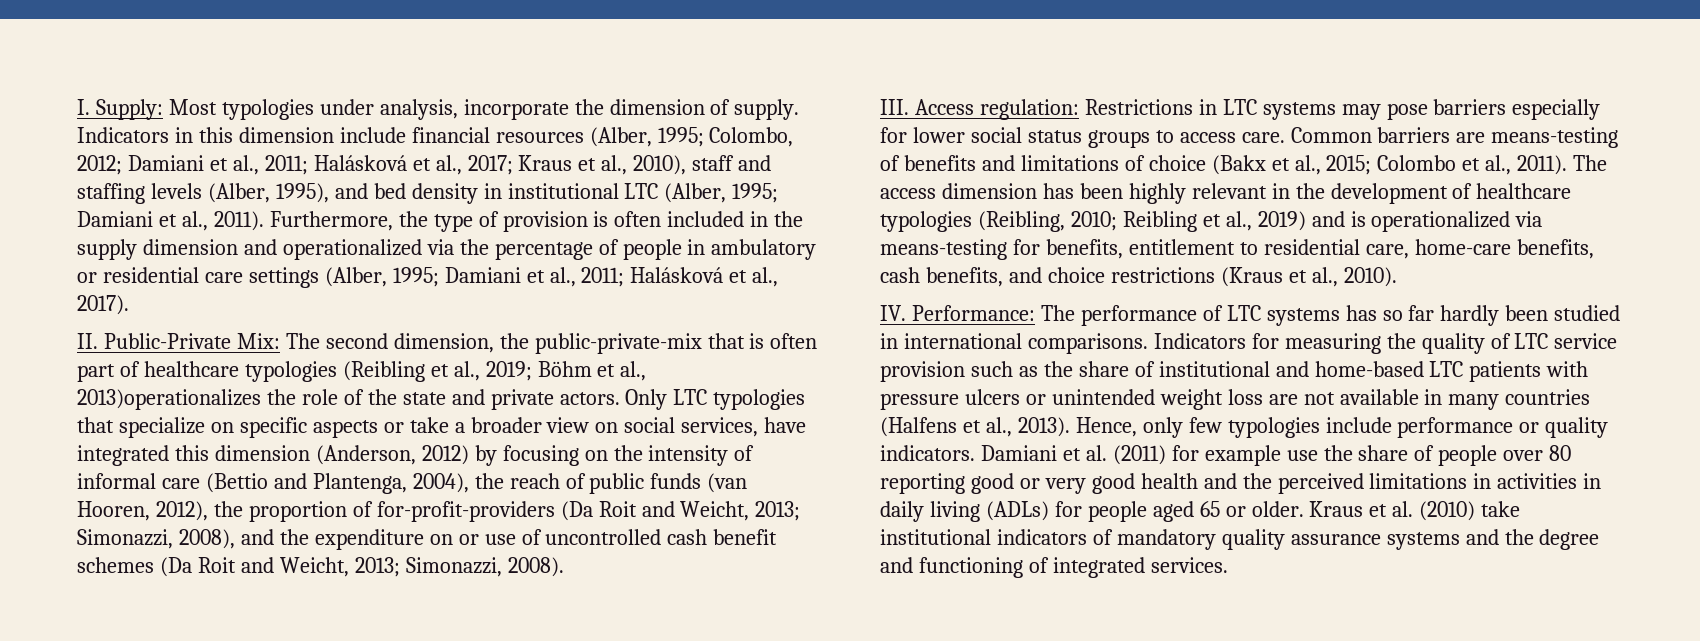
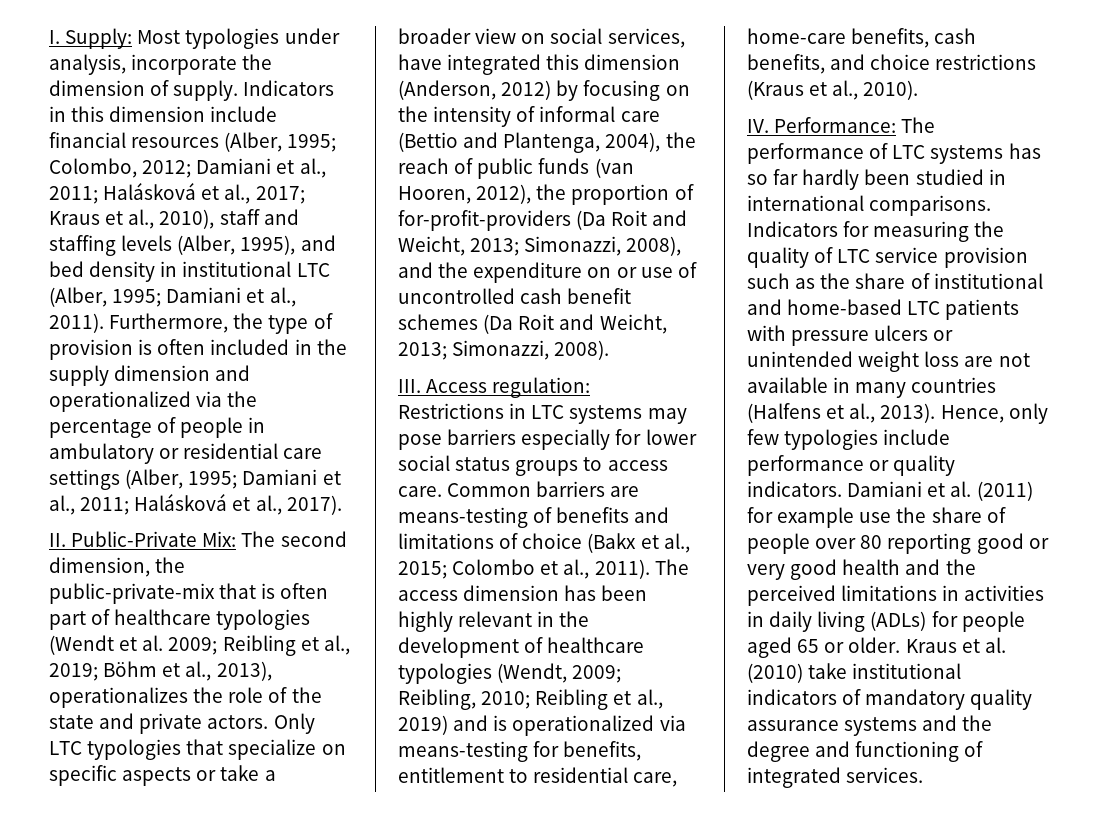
- II. Public-Private Mix: The second dimension, the public-private-mix that is often part of healthcare typologies (Reibling et al., 2019; Böhm et al., 2013)operationalizes the role of the state and private actors.
+ II. Public-Private Mix: The second dimension, the public-private-mix that is often part of healthcare typologies (Wendt et al. 2009; Reibling et al., 2019; Böhm et al., 2013), operationalizes the role of the state and private actors.
- The access dimension has been highly relevant in the development of healthcare typologies (Reibling, 2010; Reibling et al., 2019) and is operationalized via means-testing for benefits, entitlement to residential care, home-care benefits, cash benefits, and choice restrictions (Kraus et al., 2010).
+ The access dimension has been highly relevant in the development of healthcare typologies (Wendt, 2009; Reibling, 2010; Reibling et al., 2019) and is operationalized via means-testing for benefits, entitlement to residential care, home-care benefits, cash benefits, and choice restrictions (Kraus et al., 2010).

